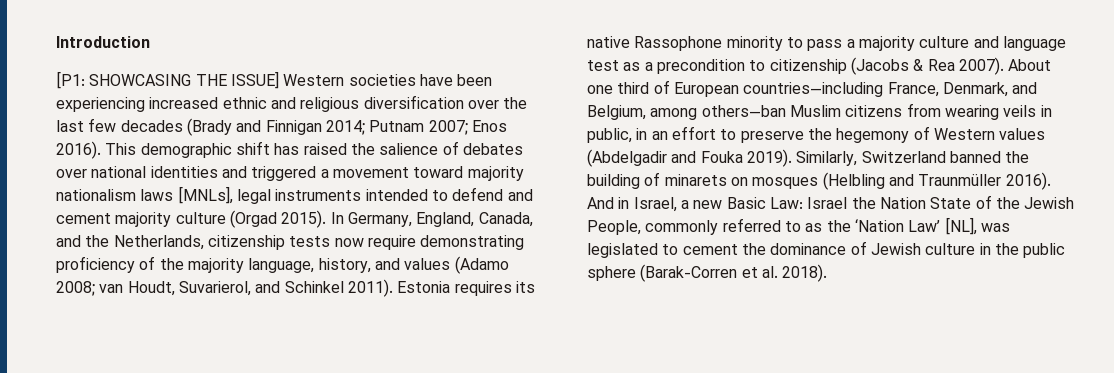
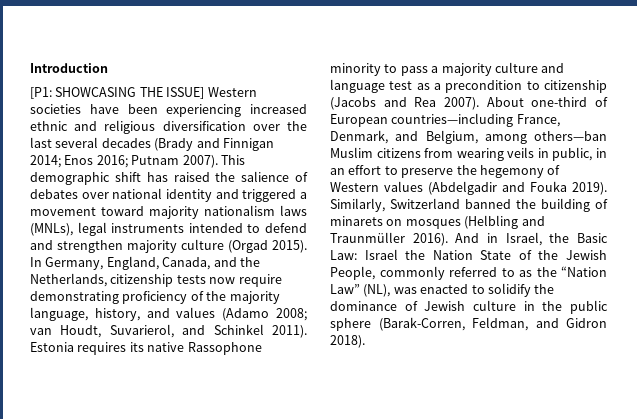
- [P1: SHOWCASING THE ISSUE] Western societies have been experiencing increased ethnic and religious diversification over the last few decades (Brady and Finnigan 2014; Putnam 2007; Enos 2016).
+ [P1: SHOWCASING THE ISSUE] Western societies have been experiencing increased ethnic and religious diversification over the last several decades (Brady and Finnigan 2014; Enos 2016; Putnam 2007).
- This demographic shift has raised the salience of debates over national identities and triggered a movement toward majority nationalism laws [MNLs], legal instruments intended to defend and cement majority culture (Orgad 2015).
+ This demographic shift has raised the salience of debates over national identity and triggered a movement toward majority nationalism laws (MNLs), legal instruments intended to defend and strengthen majority culture (Orgad 2015).
- Estonia requires its native Rassophone minority to pass a majority culture and language test as a precondition to citizenship (Jacobs & Rea 2007).
+ Estonia requires its native Rassophone minority to pass a majority culture and language test as a precondition to citizenship (Jacobs and Rea 2007).
- About one third of European countries—including France, Denmark, and Belgium, among others—ban Muslim citizens from wearing veils in public, in an effort to preserve the hegemony of Western values (Abdelgadir and Fouka 2019).
+ About one-third of European countries—including France, Denmark, and Belgium, among others—ban Muslim citizens from wearing veils in public, in an effort to preserve the hegemony of Western values (Abdelgadir and Fouka 2019).
- And in Israel, a new Basic Law: Israel the Nation State of the Jewish People, commonly referred to as the ‘Nation Law’ [NL], was legislated to cement the dominance of Jewish culture in the public sphere (Barak-Corren et al. 2018).
+ And in Israel, the Basic Law: Israel the Nation State of the Jewish People, commonly referred to as the “Nation Law” (NL), was enacted to solidify the dominance of Jewish culture in the public sphere (Barak-Corren, Feldman, and Gidron 2018).

